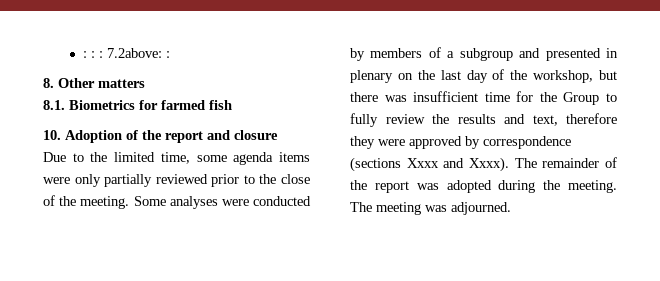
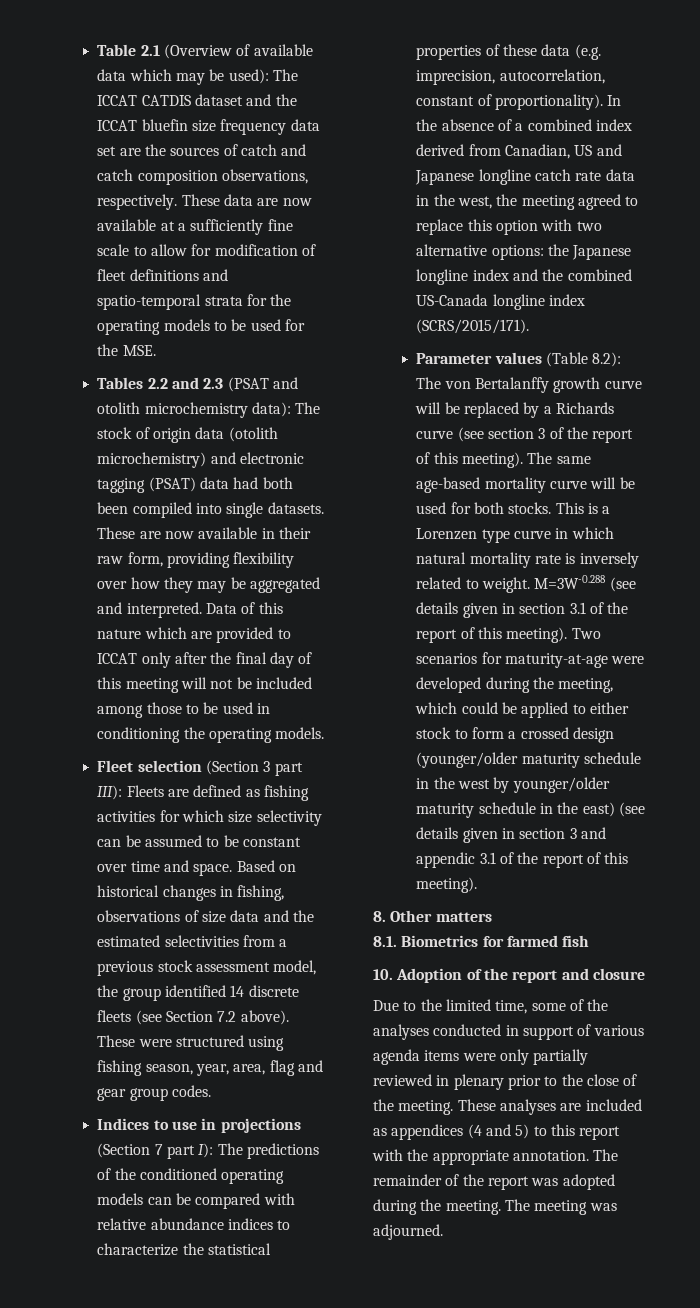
- : : : 7.2above: :
+ Table 2.1 (Overview of available data which may be used): The ICCAT CATDIS dataset and the ICCAT bluefin size frequency data set are the sources of catch and catch composition observations, respectively. These data are now available at a sufficiently fine scale to allow for modification of fleet definitions and spatio-temporal strata for the operating models to be used for the MSE.
+ Tables 2.2 and 2.3 (PSAT and otolith microchemistry data): The stock of origin data (otolith microchemistry) and electronic tagging (PSAT) data had both been compiled into single datasets. These are now available in their raw form, providing flexibility over how they may be aggregated and interpreted. Data of this nature which are provided to ICCAT only after the final day of this meeting will not be included among those to be used in conditioning the operating models.
+ Fleet selection (Section 3 part III): Fleets are defined as fishing activities for which size selectivity can be assumed to be constant over time and space. Based on historical changes in fishing, observations of size data and the estimated selectivities from a previous stock assessment model, the group identified 14 discrete fleets (see Section 7.2 above). These were structured using fishing season, year, area, flag and gear group codes.
+ Indices to use in projections (Section 7 part I): The predictions of the conditioned operating models can be compared with relative abundance indices to characterize the statistical properties of these data (e.g. imprecision, autocorrelation, constant of proportionality). In the absence of a combined index derived from Canadian, US and Japanese longline catch rate data in the west, the meeting agreed to replace this option with two alternative options: the Japanese longline index and the combined US-Canada longline index (SCRS/2015/171).
+ Parameter values (Table 8.2): The von Bertalanffy growth curve will be replaced by a Richards curve (see section 3 of the report of this meeting). The same age-based mortality curve will be used for both stocks. This is a Lorenzen type curve in which natural mortality rate is inversely related to weight. M=3W-0.288 (see details given in section 3.1 of the report of this meeting). Two scenarios for maturity-at-age were developed during the meeting, which could be applied to either stock to form a crossed design (younger/older maturity schedule in the west by younger/older maturity schedule in the east) (see details given in section 3 and appendic 3.1 of the report of this meeting).
- Due to the limited time, some agenda items were only partially reviewed prior to the close of the meeting.
+ Due to the limited time, some of the analyses conducted in support of various agenda items were only partially reviewed in plenary prior to the close of the meeting.
- Some analyses were conducted by members of a subgroup and presented in plenary on the last day of the workshop, but there was insufficient time for the Group to fully review the results and text, therefore they were approved by correspondence (sections Xxxx and Xxxx).
+ These analyses are included as appendices (4 and 5) to this report with the appropriate annotation.

